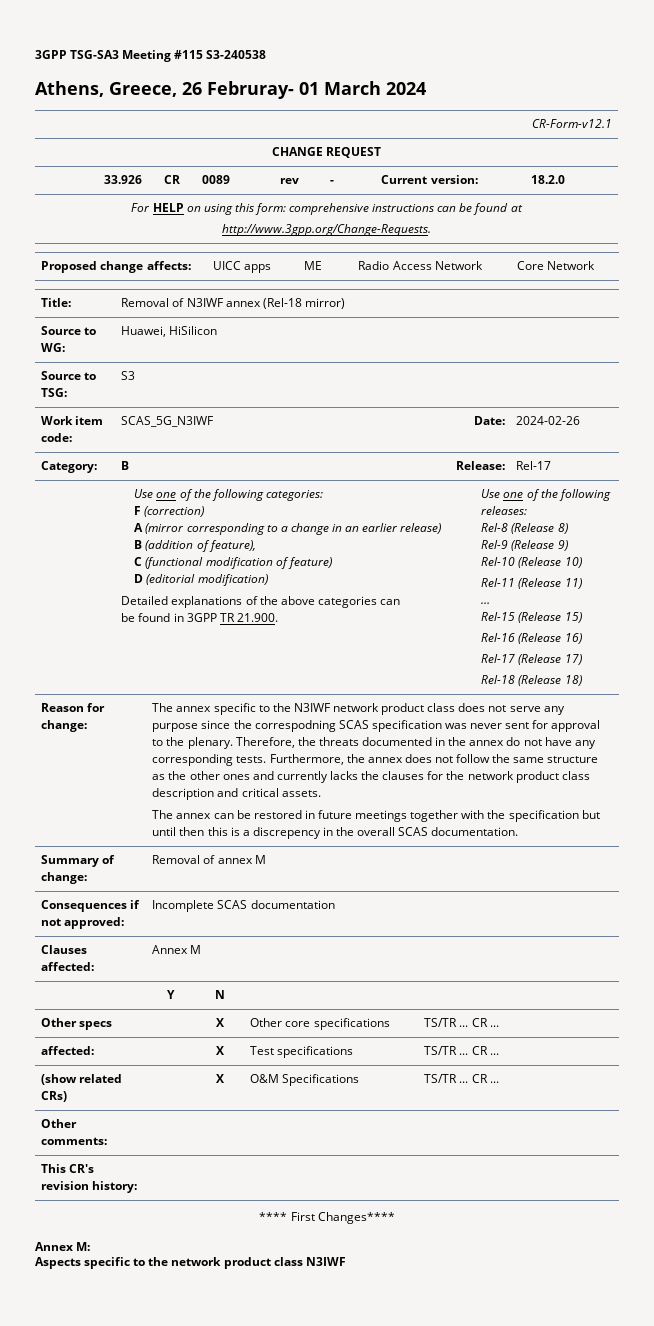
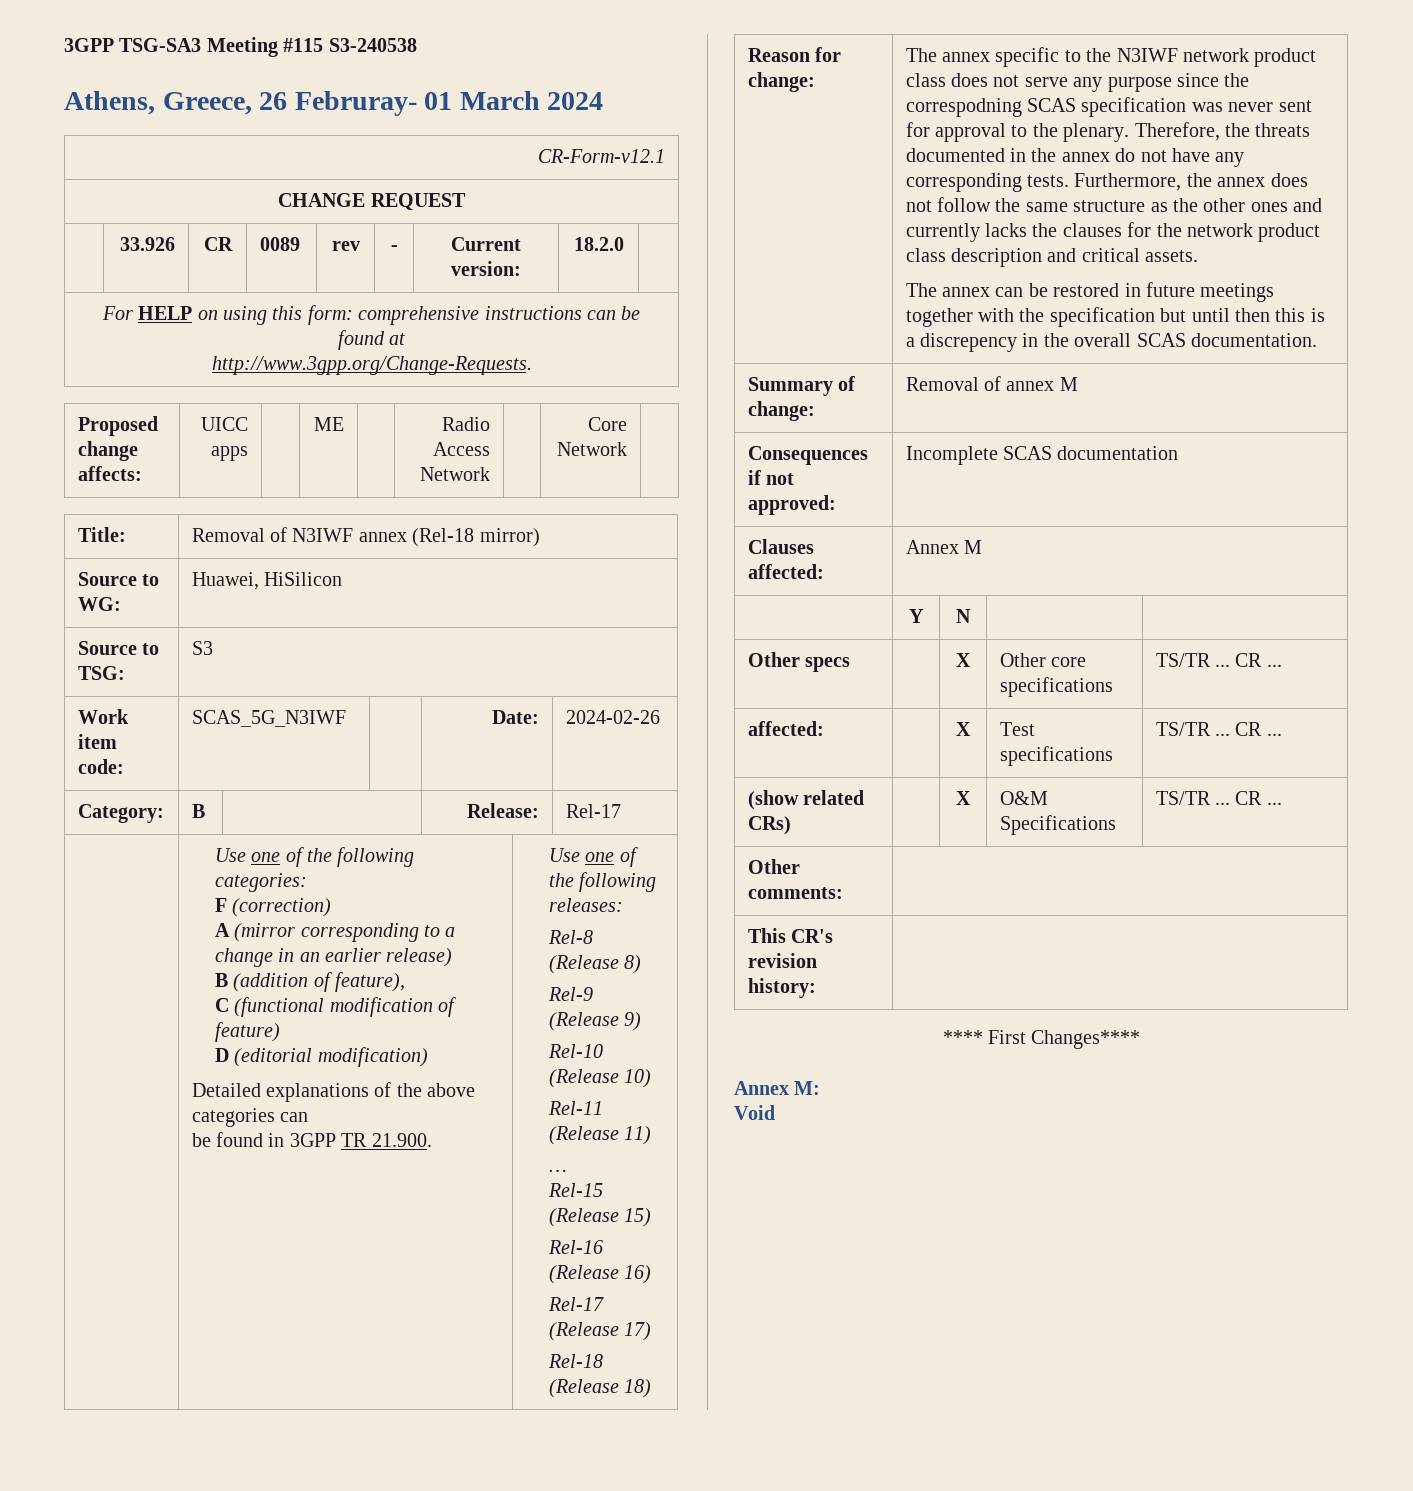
- Aspects specific to the network product class N3IWF
+ Void

